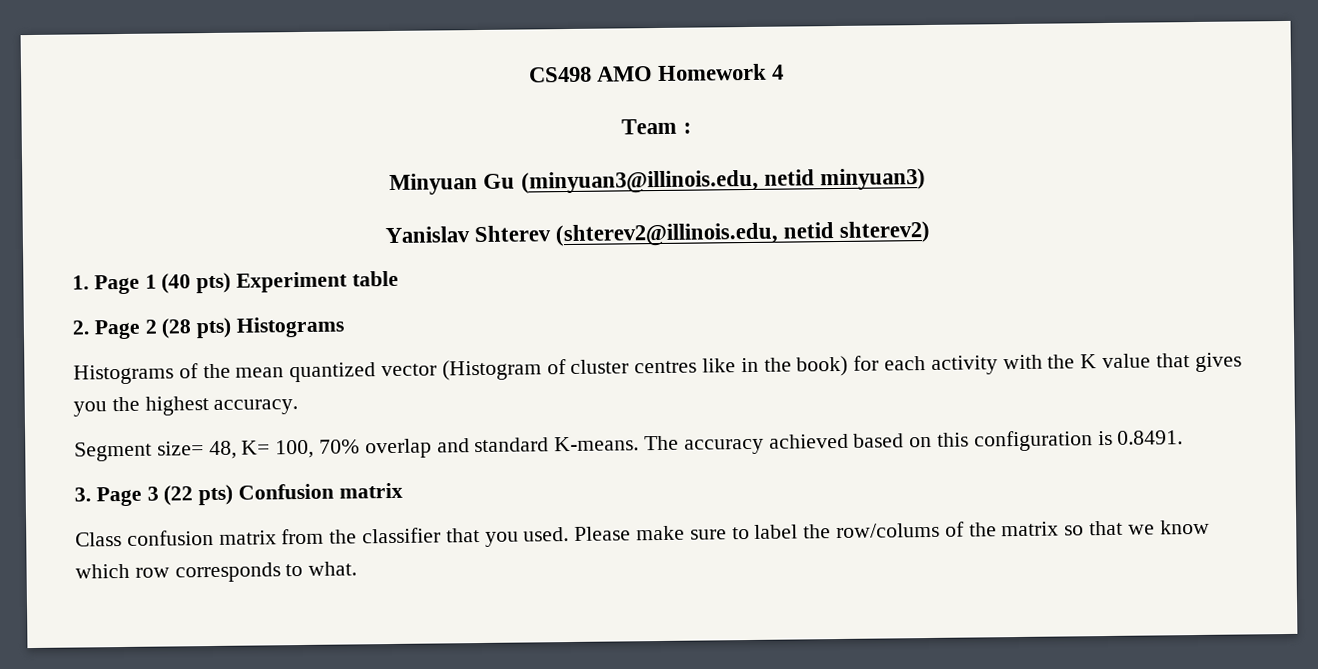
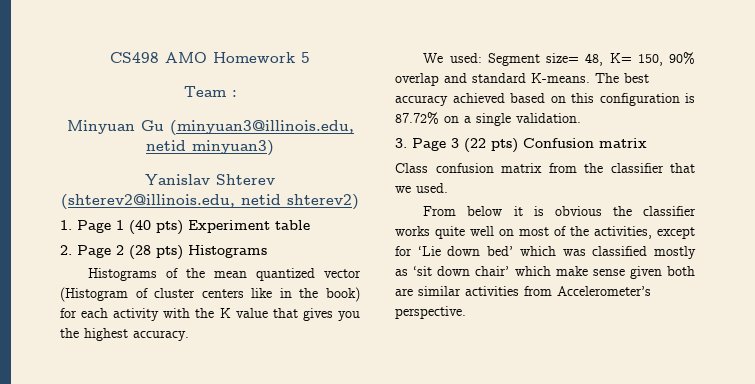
- CS498 AMO Homework 4
+ CS498 AMO Homework 5
- Histograms of the mean quantized vector (Histogram of cluster centres like in the book) for each activity with the K value that gives you the highest accuracy.
+ Histograms of the mean quantized vector (Histogram of cluster centers like in the book) for each activity with the K value that gives you the highest accuracy.
- Segment size= 48, K= 100, 70% overlap and standard K-means.
+ We used: Segment size= 48, K= 150, 90% overlap and standard K-means.
- The accuracy achieved based on this configuration is 0.8491.
+ The best accuracy achieved based on this configuration is 87.72% on a single validation.
- Class confusion matrix from the classifier that you used. Please make sure to label the row/colums of the matrix so that we know which row corresponds to what.
+ Class confusion matrix from the classifier that we used.
+ From below it is obvious the classifier works quite well on most of the activities, except for ‘Lie down bed’ which was classified mostly as ‘sit down chair’ which make sense given both are similar activities from Accelerometer’s perspective.

